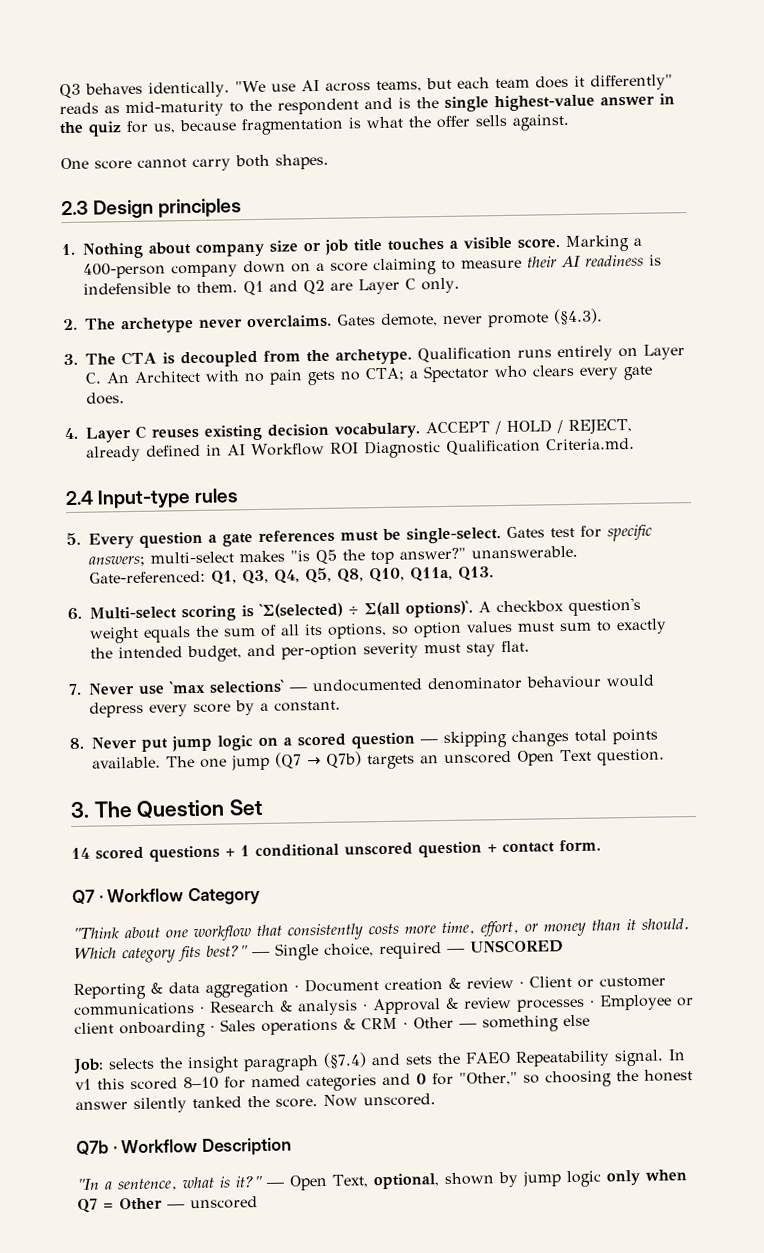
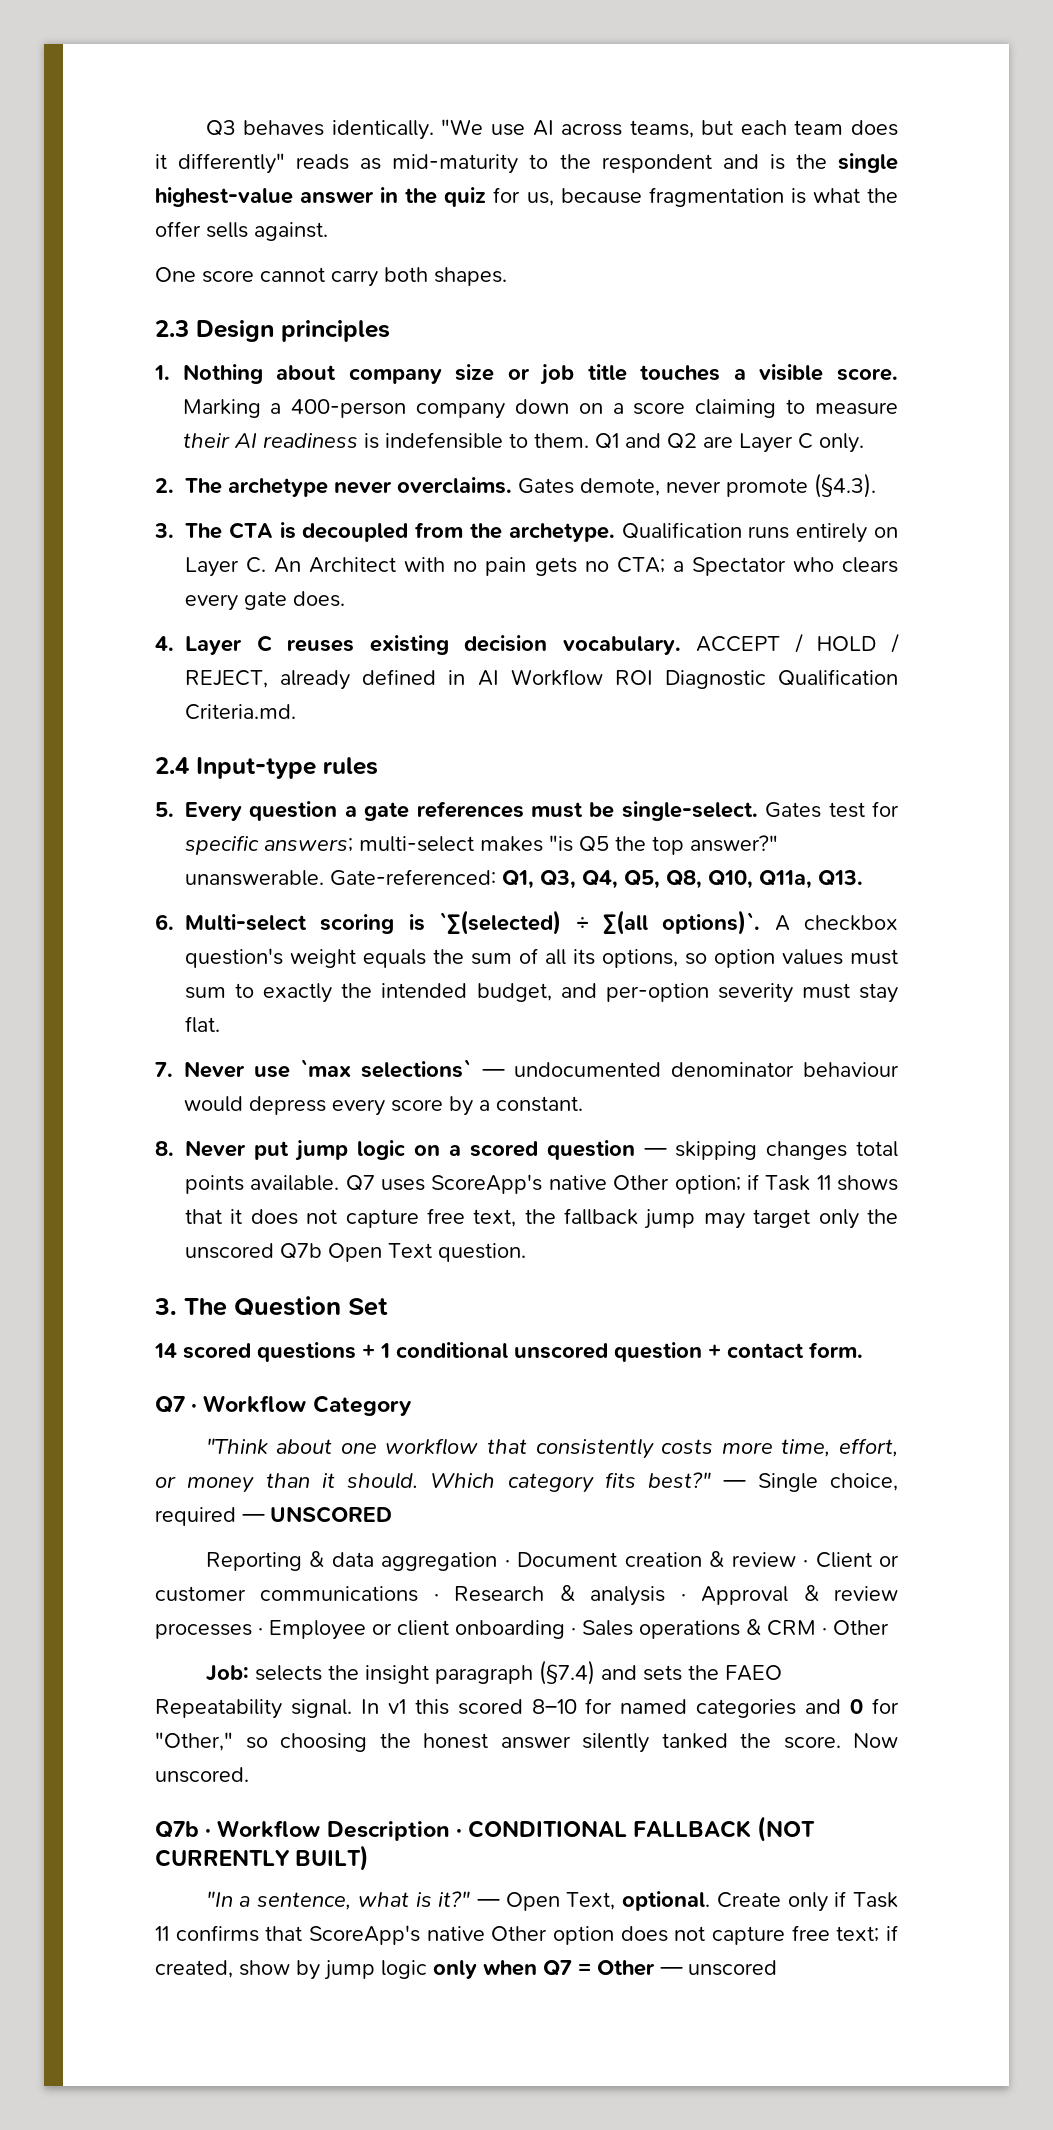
- The one jump (Q7 → Q7b) targets an unscored Open Text question.
+ Q7 uses ScoreApp's native Other option; if Task 11 shows that it does not capture free text, the fallback jump may target only the unscored Q7b Open Text question.
- Reporting & data aggregation · Document creation & review · Client or customer communications · Research & analysis · Approval & review processes · Employee or client onboarding · Sales operations & CRM · Other — something else
+ Reporting & data aggregation · Document creation & review · Client or customer communications · Research & analysis · Approval & review processes · Employee or client onboarding · Sales operations & CRM · Other
- Q7b · Workflow Description
+ Q7b · Workflow Description · CONDITIONAL FALLBACK (NOT CURRENTLY BUILT)
- — Open Text, optional, shown by jump logic only when Q7 = Other — unscored
+ — Open Text, optional. Create only if Task 11 confirms that ScoreApp's native Other option does not capture free text; if created, show by jump logic only when Q7 = Other — unscored

